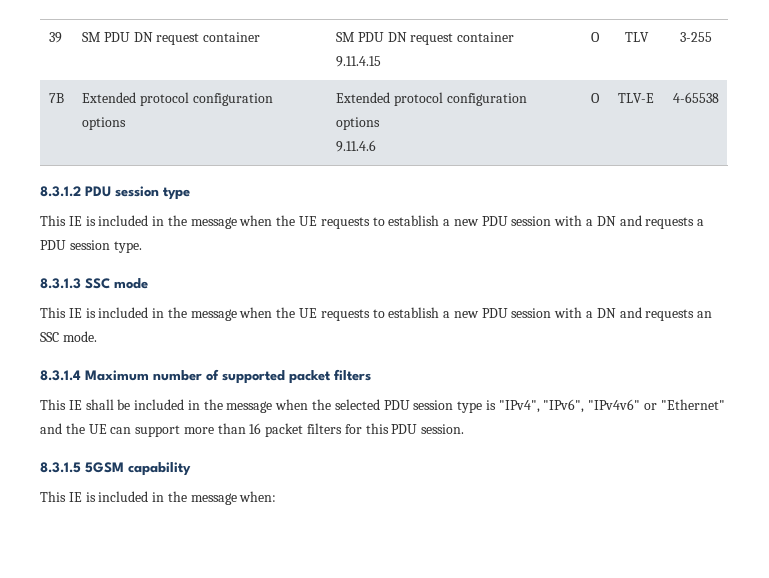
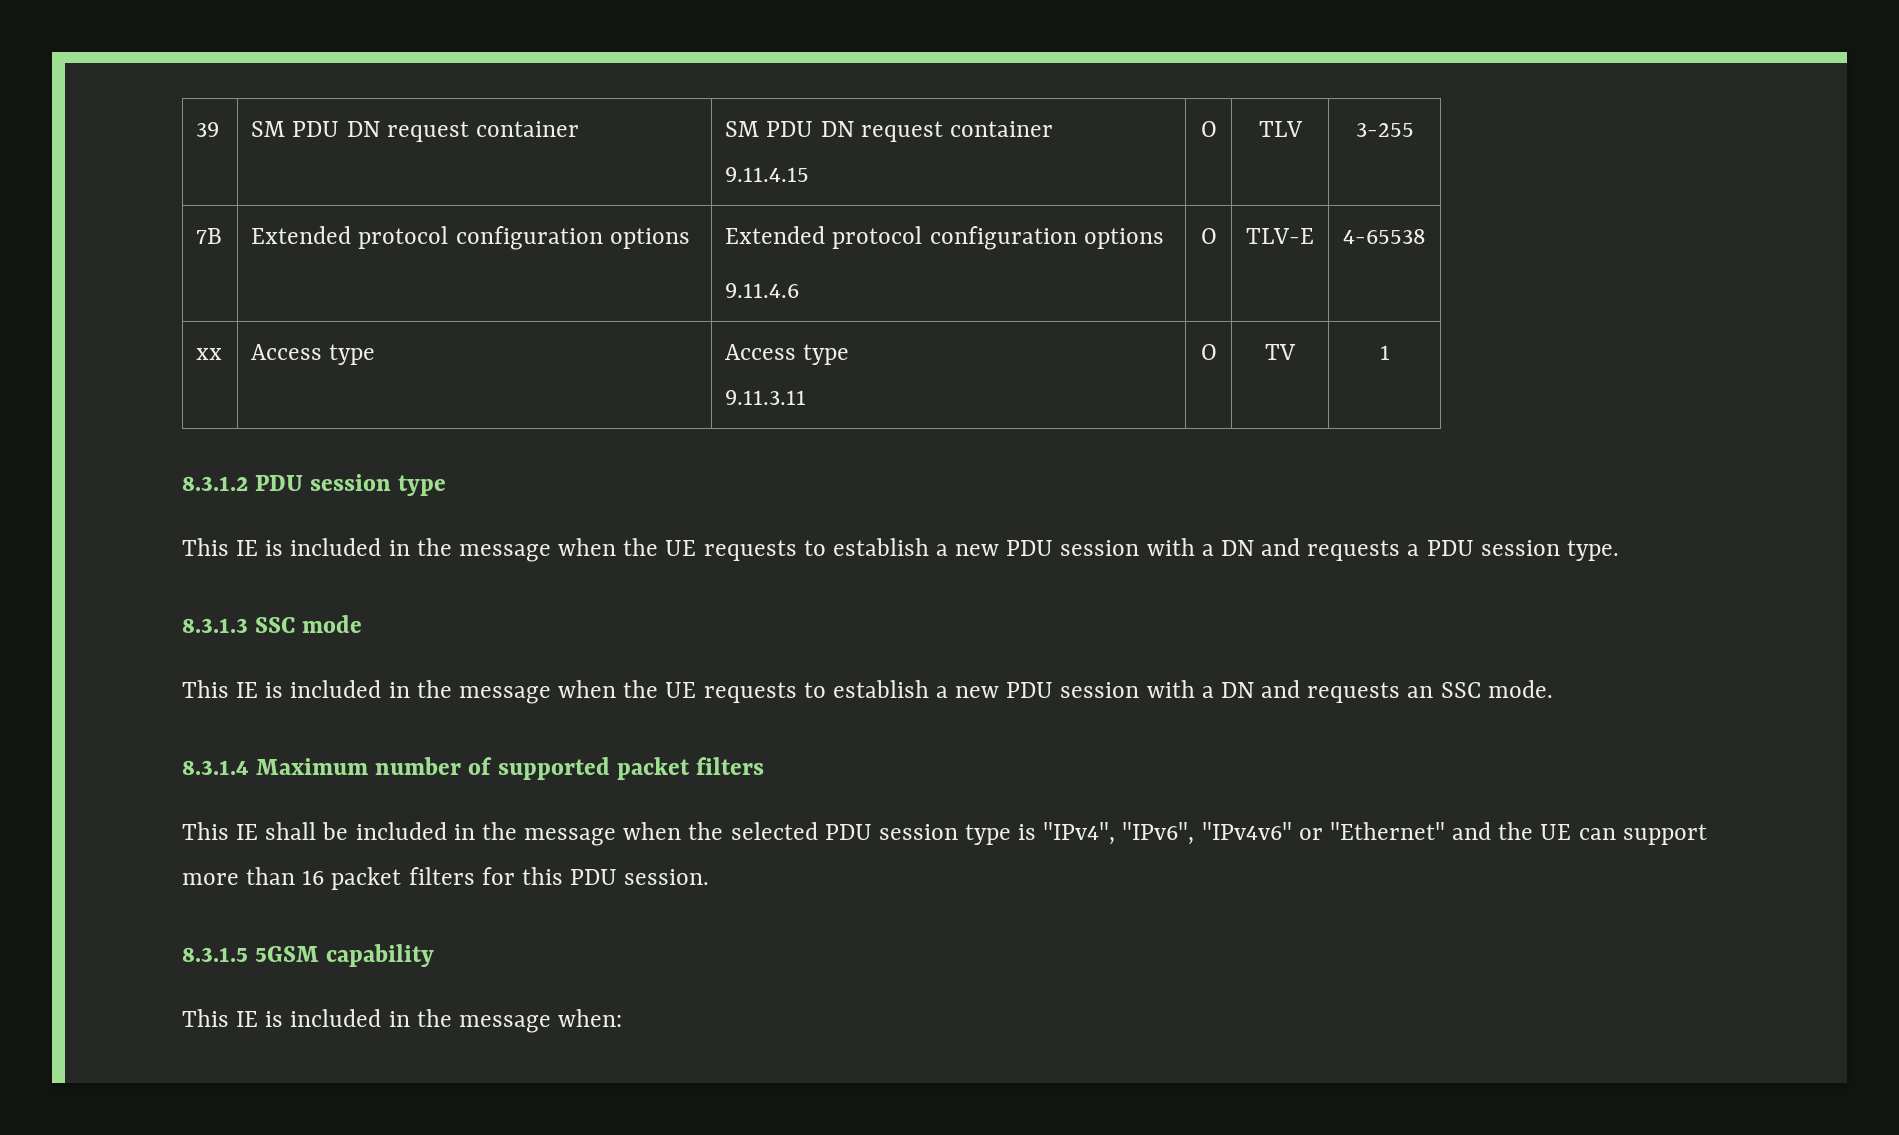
+ xx | Access type | Access type
+ 9.11.3.11 | O | TV | 1

